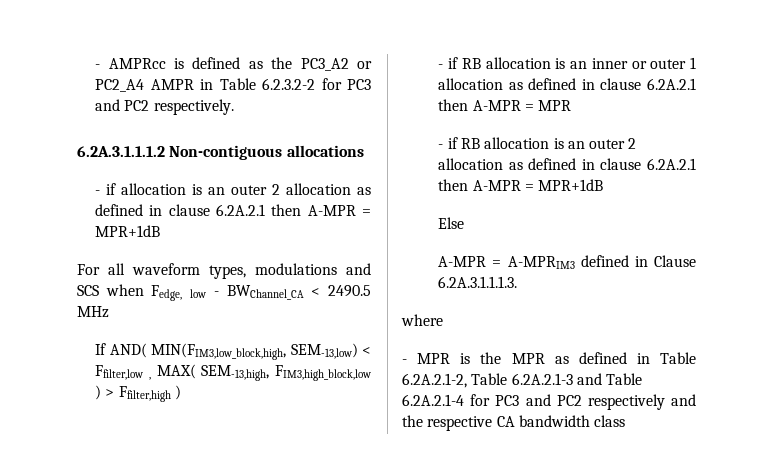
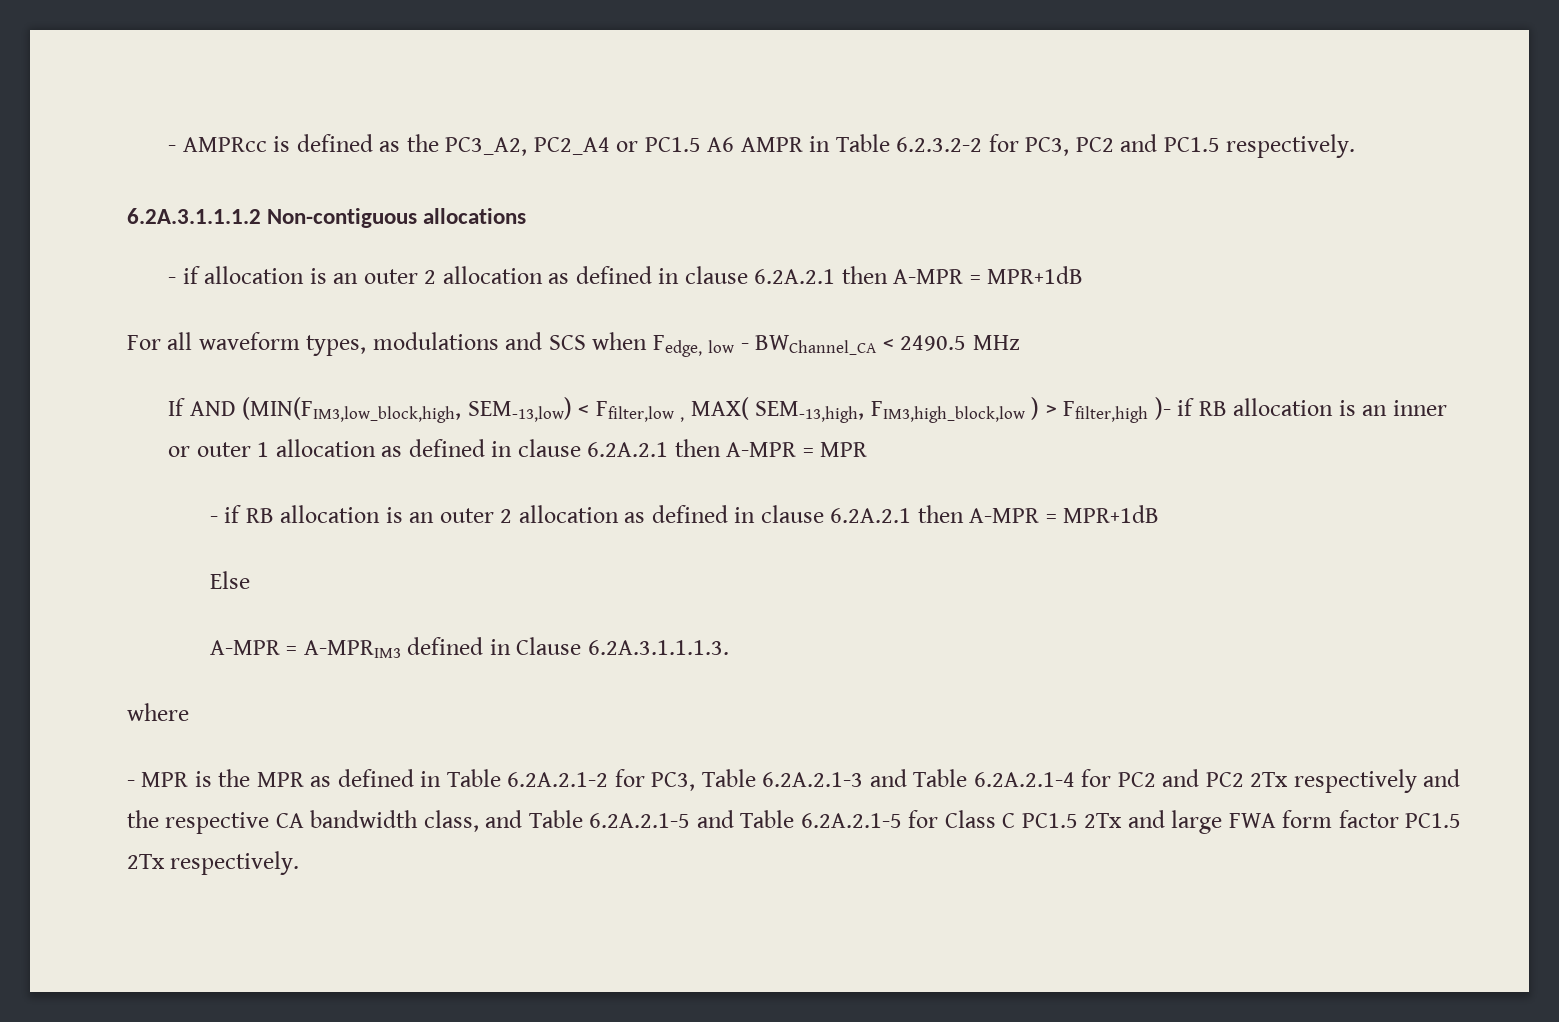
- - AMPRcc is defined as the PC3_A2 or PC2_A4 AMPR in Table 6.2.3.2-2 for PC3 and PC2 respectively.
+ - AMPRcc is defined as the PC3_A2, PC2_A4 or PC1.5 A6 AMPR in Table 6.2.3.2-2 for PC3, PC2 and PC1.5 respectively.
- If AND( MIN(FIM3,low_block,high, SEM-13,low) < Ffilter,low , MAX( SEM-13,high, FIM3,high_block,low ) > Ffilter,high )
- - if RB allocation is an inner or outer 1 allocation as defined in clause 6.2A.2.1 then A-MPR = MPR
+ If AND (MIN(FIM3,low_block,high, SEM-13,low) < Ffilter,low , MAX( SEM-13,high, FIM3,high_block,low ) > Ffilter,high )- if RB allocation is an inner or outer 1 allocation as defined in clause 6.2A.2.1 then A-MPR = MPR
- - MPR is the MPR as defined in Table 6.2A.2.1-2, Table 6.2A.2.1-3 and Table 6.2A.2.1-4 for PC3 and PC2 respectively and the respective CA bandwidth class
+ - MPR is the MPR as defined in Table 6.2A.2.1-2 for PC3, Table 6.2A.2.1-3 and Table 6.2A.2.1-4 for PC2 and PC2 2Tx respectively and the respective CA bandwidth class, and Table 6.2A.2.1-5 and Table 6.2A.2.1-5 for Class C PC1.5 2Tx and large FWA form factor PC1.5 2Tx respectively.

